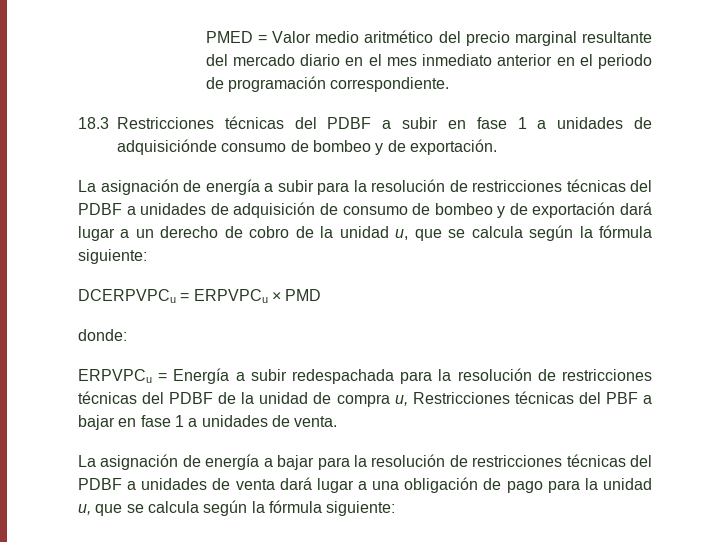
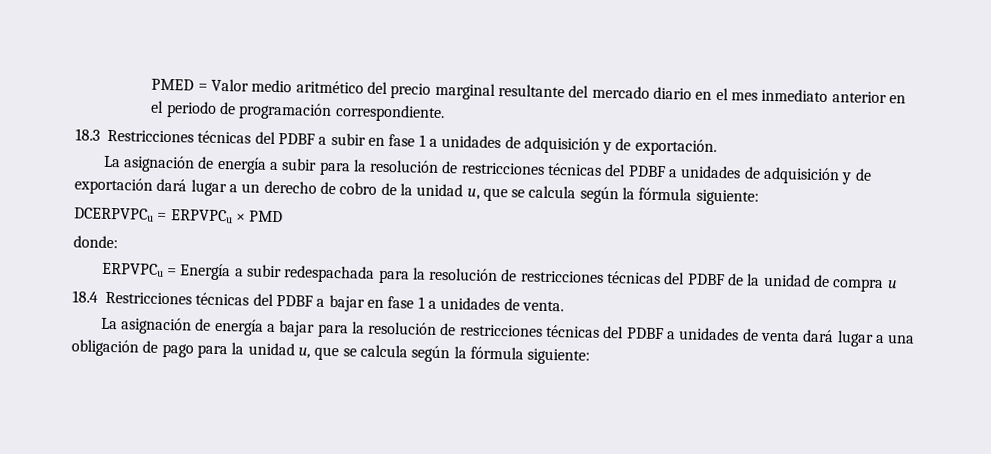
- 18.3 Restricciones técnicas del PDBF a subir en fase 1 a unidades de adquisiciónde consumo de bombeo y de exportación.
+ 18.3 Restricciones técnicas del PDBF a subir en fase 1 a unidades de adquisición y de exportación.
- La asignación de energía a subir para la resolución de restricciones técnicas del PDBF a unidades de adquisición de consumo de bombeo y de exportación dará lugar a un derecho de cobro de la unidad u, que se calcula según la fórmula siguiente:
+ La asignación de energía a subir para la resolución de restricciones técnicas del PDBF a unidades de adquisición y de exportación dará lugar a un derecho de cobro de la unidad u, que se calcula según la fórmula siguiente:
- ERPVPCu = Energía a subir redespachada para la resolución de restricciones técnicas del PDBF de la unidad de compra u, Restricciones técnicas del PBF a bajar en fase 1 a unidades de venta.
+ ERPVPCu = Energía a subir redespachada para la resolución de restricciones técnicas del PDBF de la unidad de compra u
+ 18.4 Restricciones técnicas del PDBF a bajar en fase 1 a unidades de venta.

